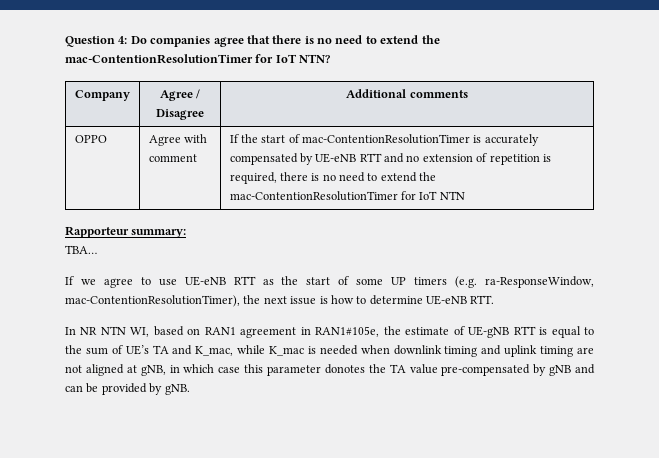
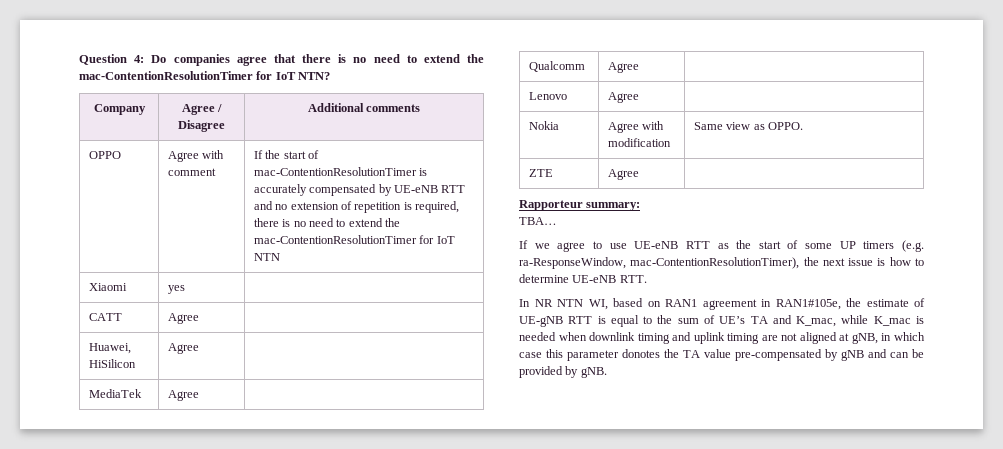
+ Xiaomi | yes |
+ CATT | Agree |
+ Huawei, HiSilicon | Agree |
+ MediaTek | Agree |
+ Qualcomm | Agree |
+ Lenovo | Agree |
+ Nokia | Agree with modification | Same view as OPPO.
+ ZTE | Agree |

